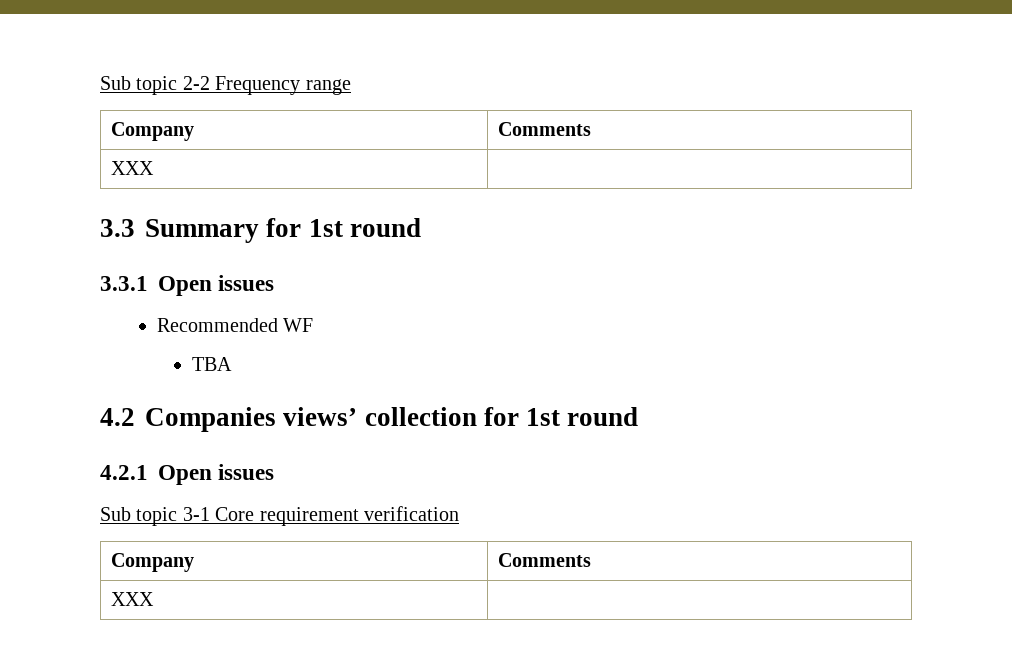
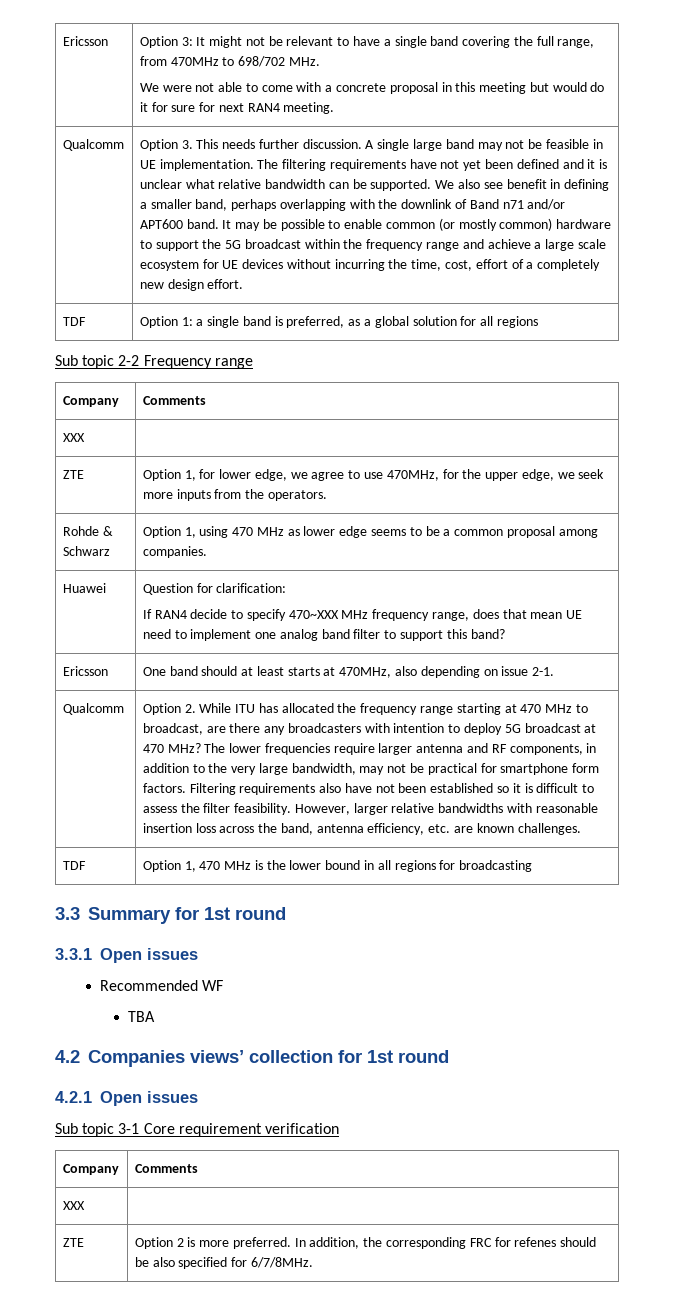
+ Ericsson | Option 3: It might not be relevant to have a single band covering the full range, from 470MHz to 698/702 MHz.
+ We were not able to come with a concrete proposal in this meeting but would do it for sure for next RAN4 meeting.
+ Qualcomm | Option 3. This needs further discussion. A single large band may not be feasible in UE implementation. The filtering requirements have not yet been defined and it is unclear what relative bandwidth can be supported. We also see benefit in defining a smaller band, perhaps overlapping with the downlink of Band n71 and/or APT600 band. It may be possible to enable common (or mostly common) hardware to support the 5G broadcast within the frequency range and achieve a large scale ecosystem for UE devices without incurring the time, cost, effort of a completely new design effort.
+ TDF | Option 1: a single band is preferred, as a global solution for all regions
+ ZTE | Option 1, for lower edge, we agree to use 470MHz, for the upper edge, we seek more inputs from the operators.
+ Rohde & Schwarz | Option 1, using 470 MHz as lower edge seems to be a common proposal among companies.
+ Huawei | Question for clarification:
+ If RAN4 decide to specify 470~XXX MHz frequency range, does that mean UE need to implement one analog band filter to support this band?
+ Ericsson | One band should at least starts at 470MHz, also depending on issue 2-1.
+ Qualcomm | Option 2. While ITU has allocated the frequency range starting at 470 MHz to broadcast, are there any broadcasters with intention to deploy 5G broadcast at 470 MHz? The lower frequencies require larger antenna and RF components, in addition to the very large bandwidth, may not be practical for smartphone form factors. Filtering requirements also have not been established so it is difficult to assess the filter feasibility. However, larger relative bandwidths with reasonable insertion loss across the band, antenna efficiency, etc. are known challenges.
+ TDF | Option 1, 470 MHz is the lower bound in all regions for broadcasting
+ ZTE | Option 2 is more preferred. In addition, the corresponding FRC for refenes should be also specified for 6/7/8MHz.

